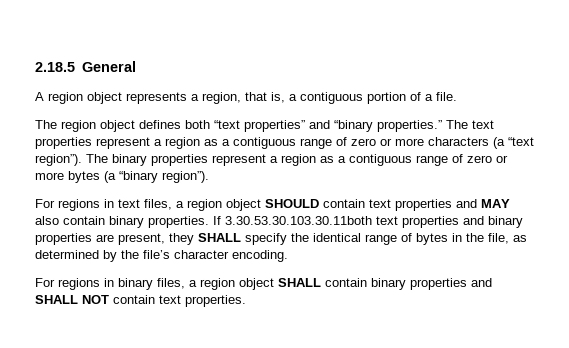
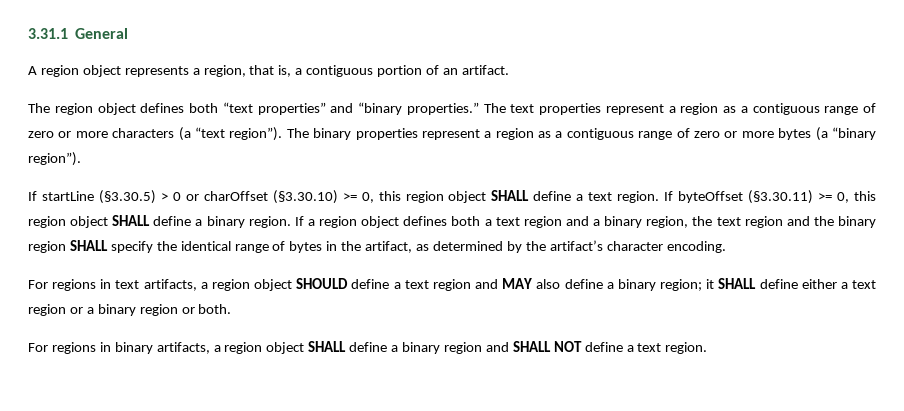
- 2.18.5 General
+ 3.31.1 General
- A region object represents a region, that is, a contiguous portion of a file.
+ A region object represents a region, that is, a contiguous portion of an artifact.
- For regions in text files, a region object SHOULD contain text properties and MAY also contain binary properties. If 3.30.53.30.103.30.11both text properties and binary properties are present, they SHALL specify the identical range of bytes in the file, as determined by the file’s character encoding.
+ If startLine (§3.30.5) > 0 or charOffset (§3.30.10) >= 0, this region object SHALL define a text region. If byteOffset (§3.30.11) >= 0, this region object SHALL define a binary region. If a region object defines both a text region and a binary region, the text region and the binary region SHALL specify the identical range of bytes in the artifact, as determined by the artifact’s character encoding.
- For regions in binary files, a region object SHALL contain binary properties and SHALL NOT contain text properties.
+ For regions in text artifacts, a region object SHOULD define a text region and MAY also define a binary region; it SHALL define either a text region or a binary region or both.
+ For regions in binary artifacts, a region object SHALL define a binary region and SHALL NOT define a text region.

